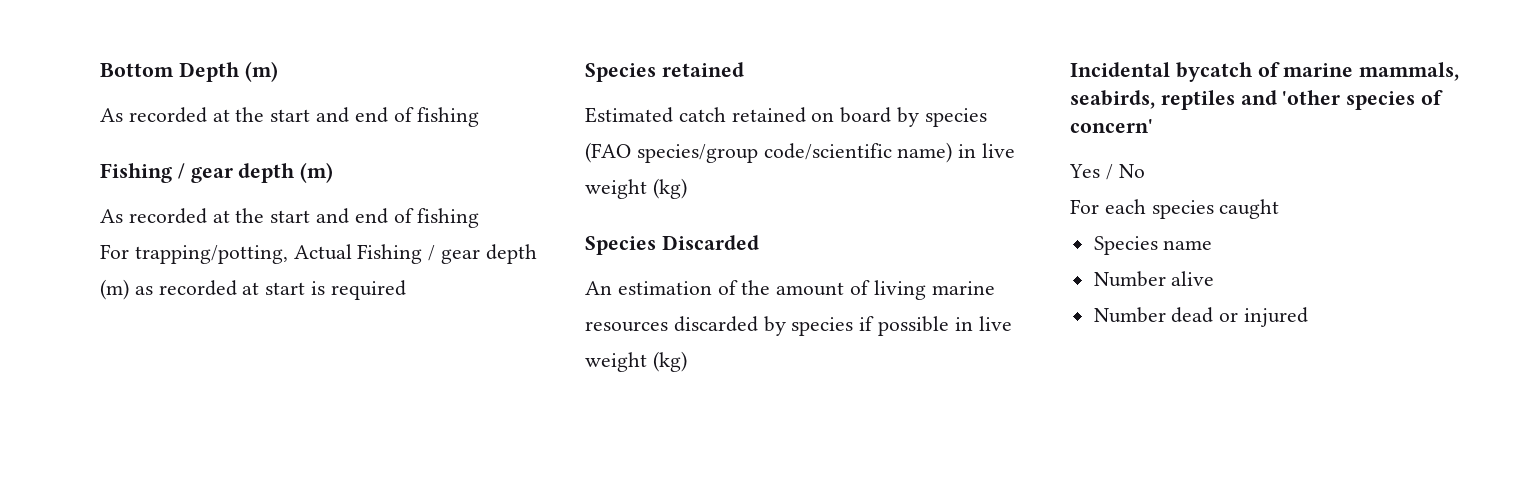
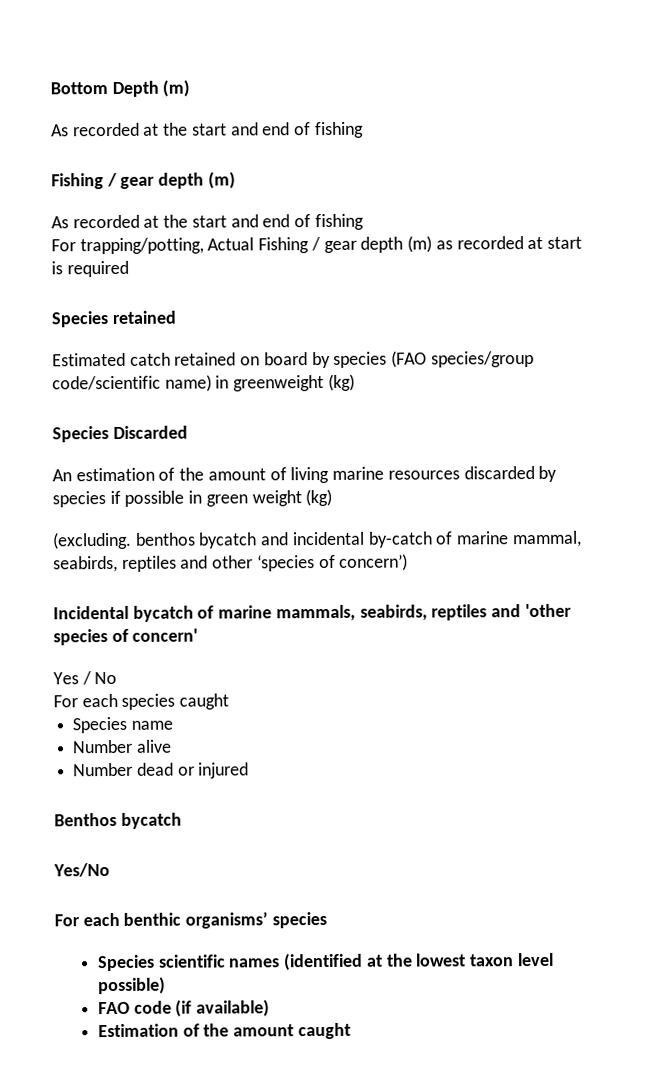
- Estimated catch retained on board by species (FAO species/group code/scientific name) in live weight (kg)
+ Estimated catch retained on board by species (FAO species/group code/scientific name) in greenweight (kg)
- An estimation of the amount of living marine resources discarded by species if possible in live weight (kg)
+ An estimation of the amount of living marine resources discarded by species if possible in green weight (kg)
+ (excluding. benthos bycatch and incidental by-catch of marine mammal, seabirds, reptiles and other ‘species of concern’)
+ Benthos bycatch
+ Yes/No
+ For each benthic organisms’ species
+ Species scientific names (identified at the lowest taxon level possible)
+ FAO code (if available)
+ Estimation of the amount caught

